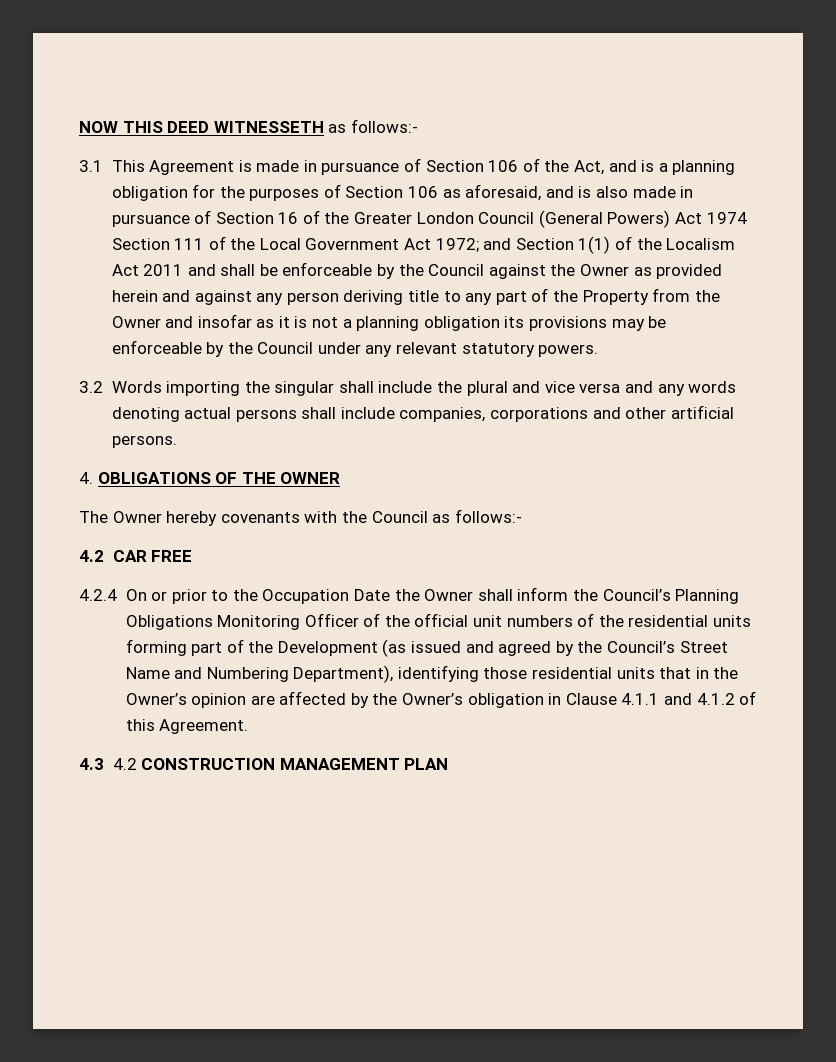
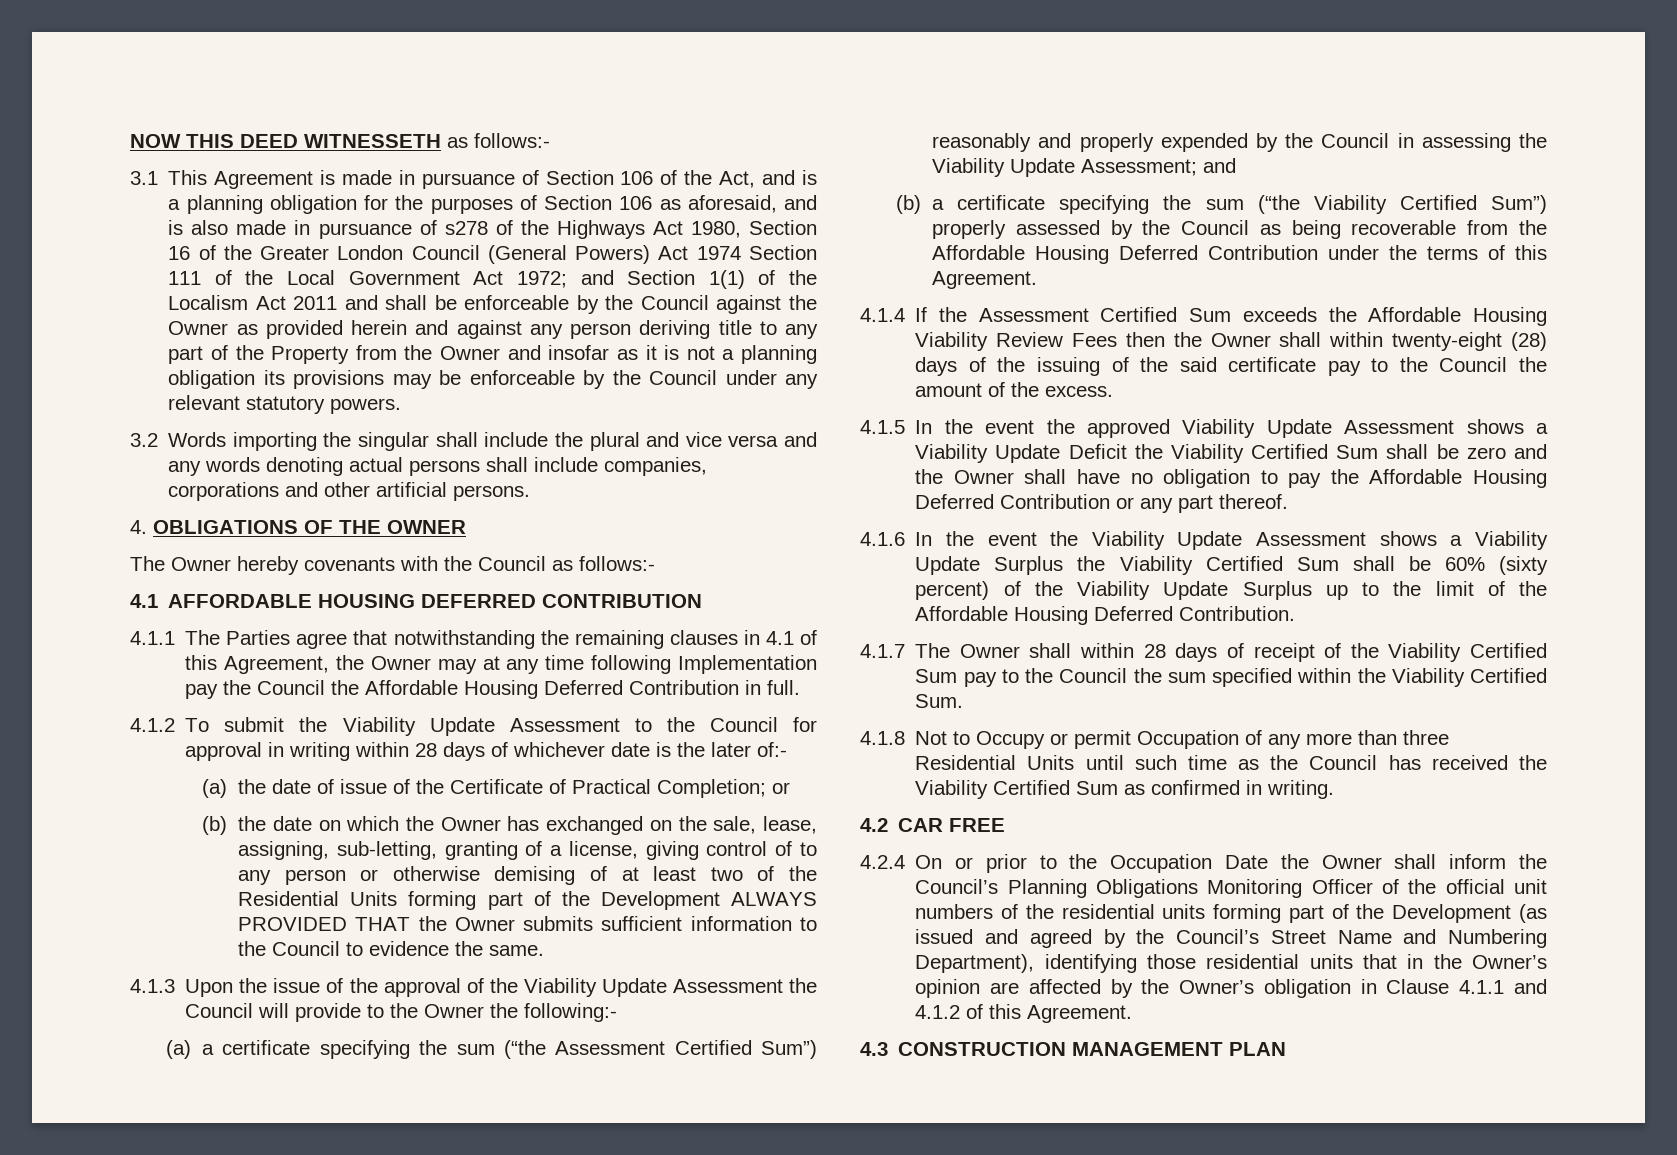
- 3.1 This Agreement is made in pursuance of Section 106 of the Act, and is a planning obligation for the purposes of Section 106 as aforesaid, and is also made in pursuance of Section 16 of the Greater London Council (General Powers) Act 1974 Section 111 of the Local Government Act 1972;
+ 3.1 This Agreement is made in pursuance of Section 106 of the Act, and is a planning obligation for the purposes of Section 106 as aforesaid, and is also made in pursuance of s278 of the Highways Act 1980, Section 16 of the Greater London Council (General Powers) Act 1974 Section 111 of the Local Government Act 1972;
+ 4.1 AFFORDABLE HOUSING DEFERRED CONTRIBUTION
+ 4.1.1 The Parties agree that notwithstanding the remaining clauses in 4.1 of this Agreement, the Owner may at any time following Implementation pay the Council the Affordable Housing Deferred Contribution in full.
+ 4.1.2 To submit the Viability Update Assessment to the Council for approval in writing within 28 days of whichever date is the later of:-
+ (a) the date of issue of the Certificate of Practical Completion; or
+ (b) the date on which the Owner has exchanged on the sale, lease, assigning, sub-letting, granting of a license, giving control of to any person or otherwise demising of at least two of the Residential Units forming part of the Development ALWAYS PROVIDED THAT the Owner submits sufficient information to the Council to evidence the same.
+ 4.1.3 Upon the issue of the approval of the Viability Update Assessment the Council will provide to the Owner the following:-
+ (a) a certificate specifying the sum (“the Assessment Certified Sum”) reasonably and properly expended by the Council in assessing the Viability Update Assessment; and
+ (b) a certificate specifying the sum (“the Viability Certified Sum”) properly assessed by the Council as being recoverable from the Affordable Housing Deferred Contribution under the terms of this Agreement.
+ 4.1.4 If the Assessment Certified Sum exceeds the Affordable Housing Viability Review Fees then the Owner shall within twenty-eight (28) days of the issuing of the said certificate pay to the Council the amount of the excess.
+ 4.1.5 In the event the approved Viability Update Assessment shows a Viability Update Deficit the Viability Certified Sum shall be zero and the Owner shall have no obligation to pay the Affordable Housing Deferred Contribution or any part thereof.
+ 4.1.6 In the event the Viability Update Assessment shows a Viability Update Surplus the Viability Certified Sum shall be 60% (sixty percent) of the Viability Update Surplus up to the limit of the Affordable Housing Deferred Contribution.
+ 4.1.7 The Owner shall within 28 days of receipt of the Viability Certified Sum pay to the Council the sum specified within the Viability Certified Sum.
+ 4.1.8 Not to Occupy or permit Occupation of any more than three Residential Units until such time as the Council has received the Viability Certified Sum as confirmed in writing.
- 4.3 4.2 CONSTRUCTION MANAGEMENT PLAN
+ 4.3 CONSTRUCTION MANAGEMENT PLAN

